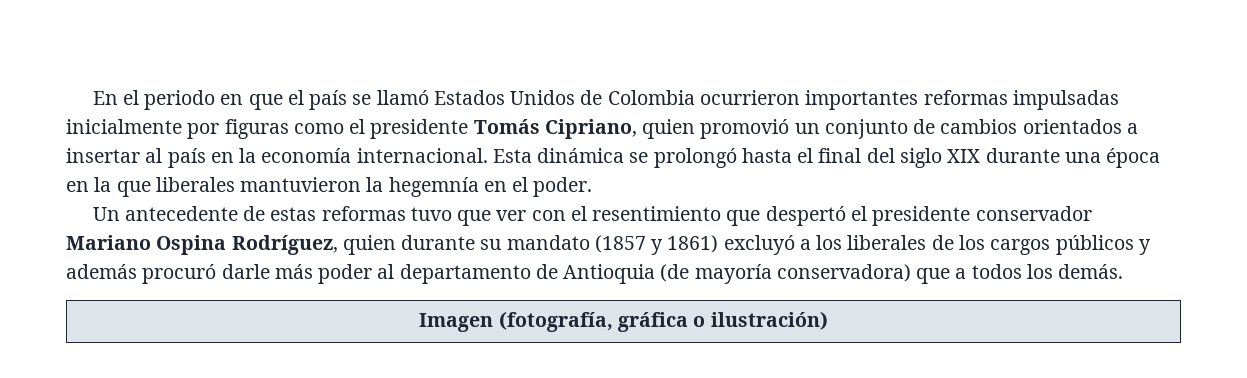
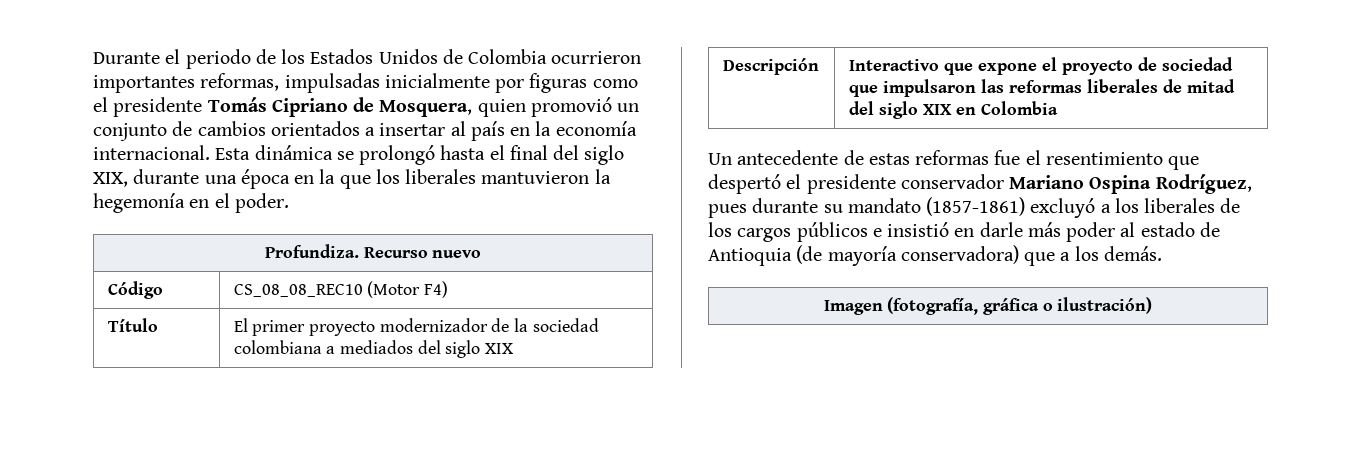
- En el periodo en que el país se llamó Estados Unidos de Colombia ocurrieron importantes reformas impulsadas inicialmente por figuras como el presidente Tomás Cipriano, quien promovió un conjunto de cambios orientados a insertar al país en la economía internacional.
+ Durante el periodo de los Estados Unidos de Colombia ocurrieron importantes reformas, impulsadas inicialmente por figuras como el presidente Tomás Cipriano de Mosquera, quien promovió un conjunto de cambios orientados a insertar al país en la economía internacional.
- Esta dinámica se prolongó hasta el final del siglo XIX durante una época en la que liberales mantuvieron la hegemnía en el poder.
+ Esta dinámica se prolongó hasta el final del siglo XIX, durante una época en la que los liberales mantuvieron la hegemonía en el poder.
+ Profundiza. Recurso nuevo
+ Código | CS_08_08_REC10 (Motor F4)
+ Título | El primer proyecto modernizador de la sociedad colombiana a mediados del siglo XIX
+ Descripción | Interactivo que expone el proyecto de sociedad que impulsaron las reformas liberales de mitad del siglo XIX en Colombia
- Un antecedente de estas reformas tuvo que ver con el resentimiento que despertó el presidente conservador Mariano Ospina Rodríguez, quien durante su mandato (1857 y 1861) excluyó a los liberales de los cargos públicos y además procuró darle más poder al departamento de Antioquia (de mayoría conservadora) que a todos los demás.
+ Un antecedente de estas reformas fue el resentimiento que despertó el presidente conservador Mariano Ospina Rodríguez, pues durante su mandato (1857-1861) excluyó a los liberales de los cargos públicos e insistió en darle más poder al estado de Antioquia (de mayoría conservadora) que a los demás.

